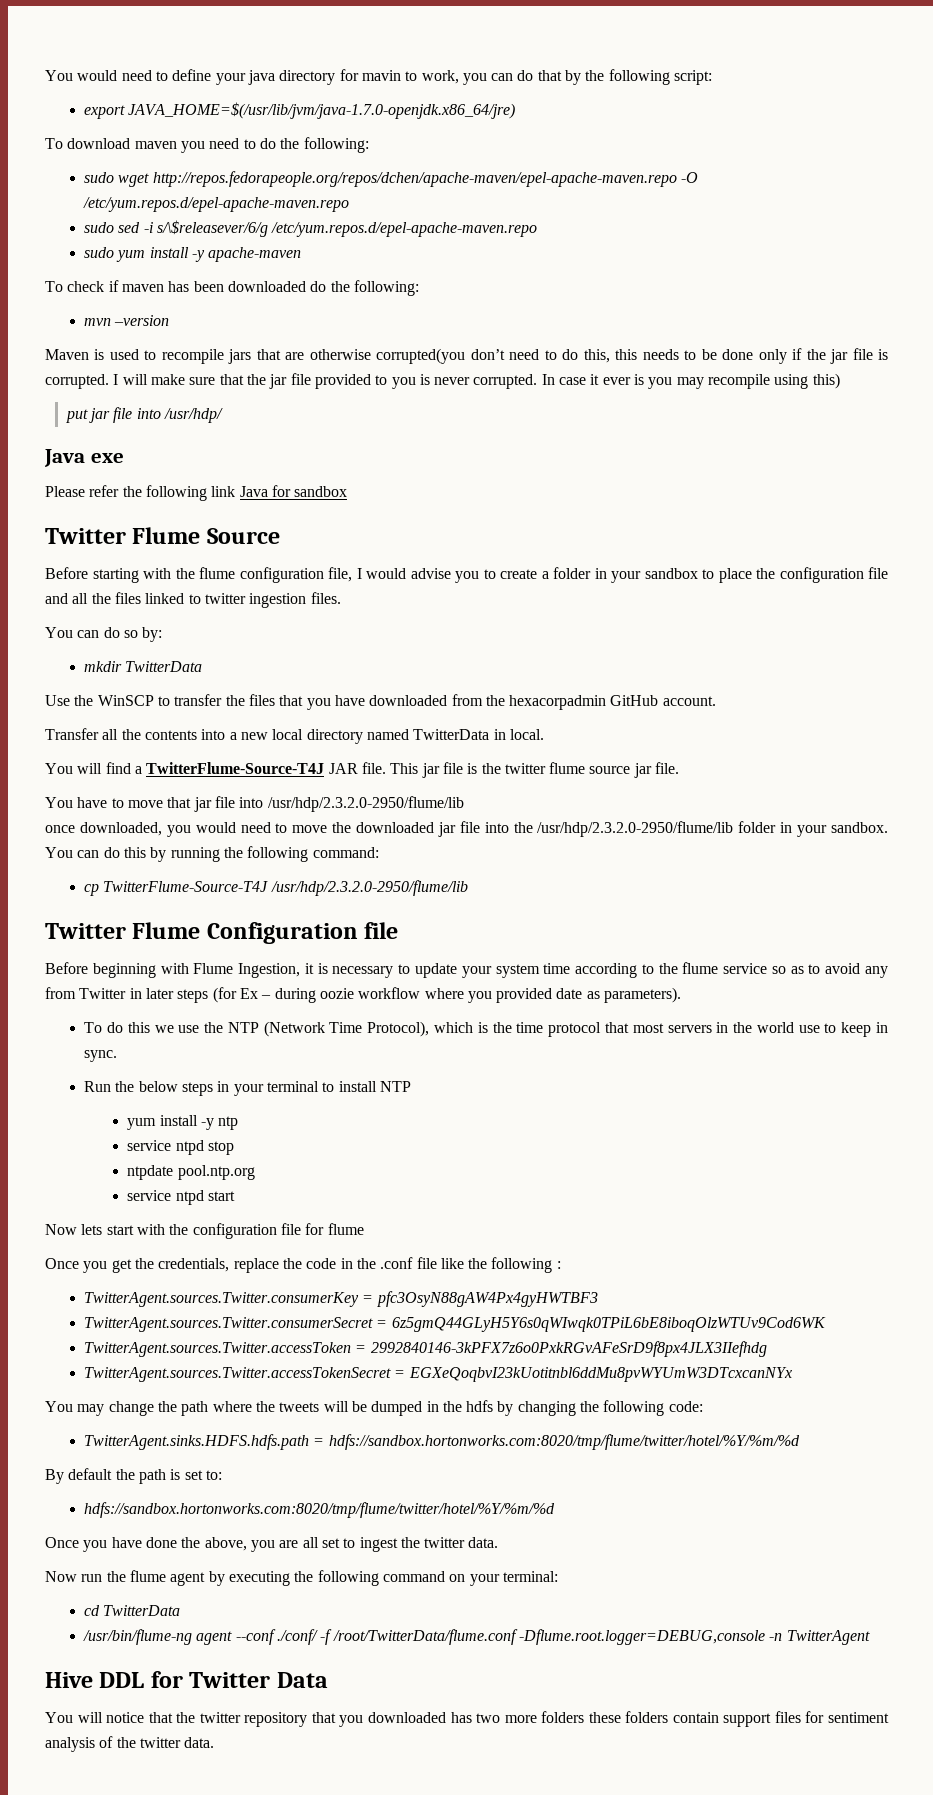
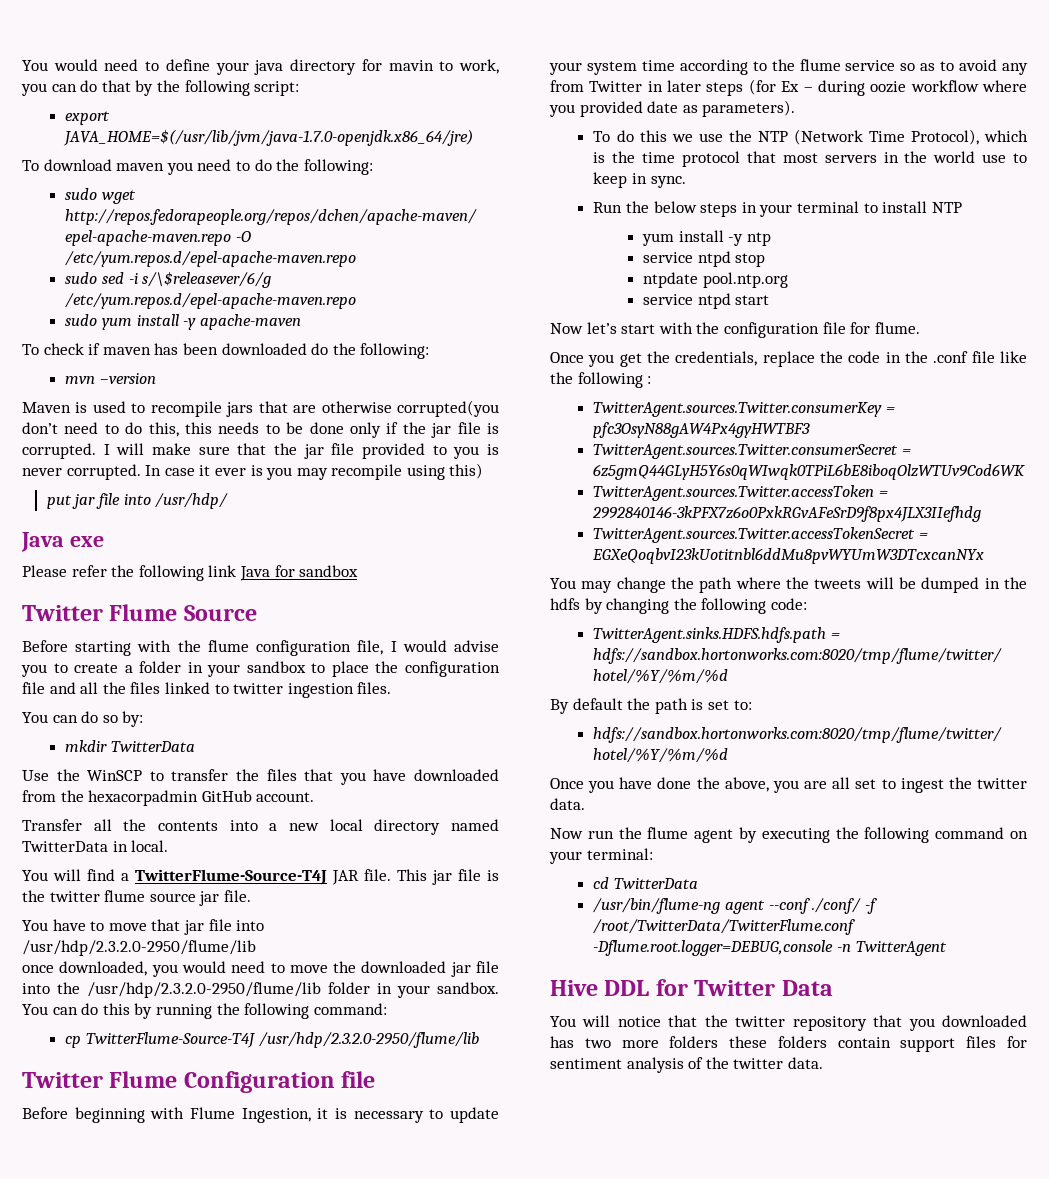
- Now lets start with the configuration file for flume
+ Now let’s start with the configuration file for flume.
- /usr/bin/flume-ng agent --conf ./conf/ -f /root/TwitterData/flume.conf -Dflume.root.logger=DEBUG,console -n TwitterAgent
+ /usr/bin/flume-ng agent --conf ./conf/ -f /root/TwitterData/TwitterFlume.conf -Dflume.root.logger=DEBUG,console -n TwitterAgent

